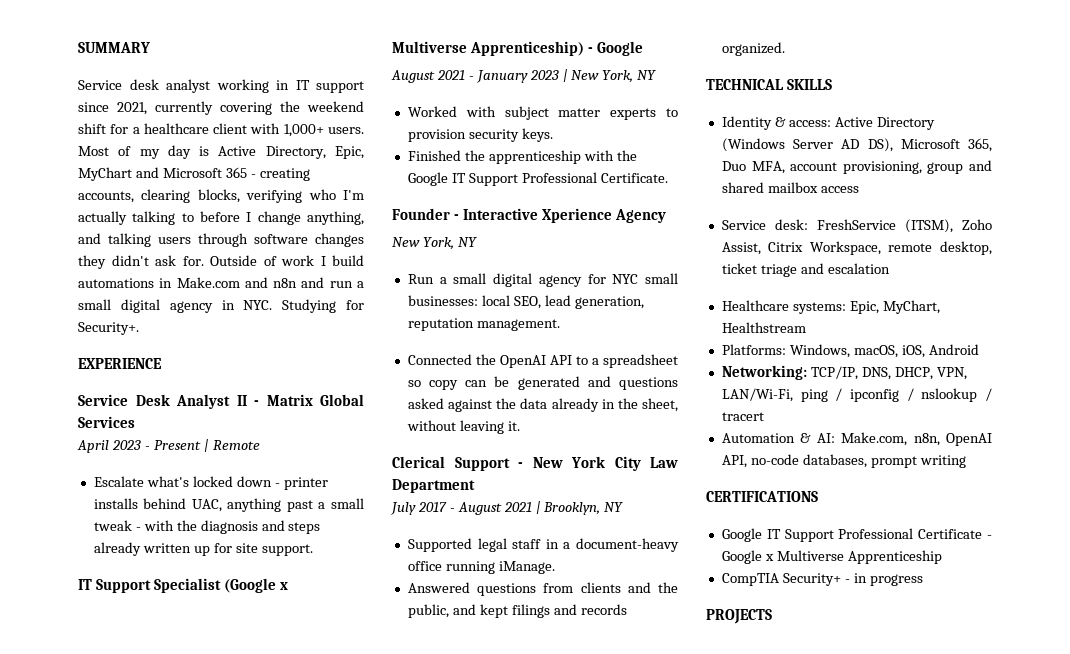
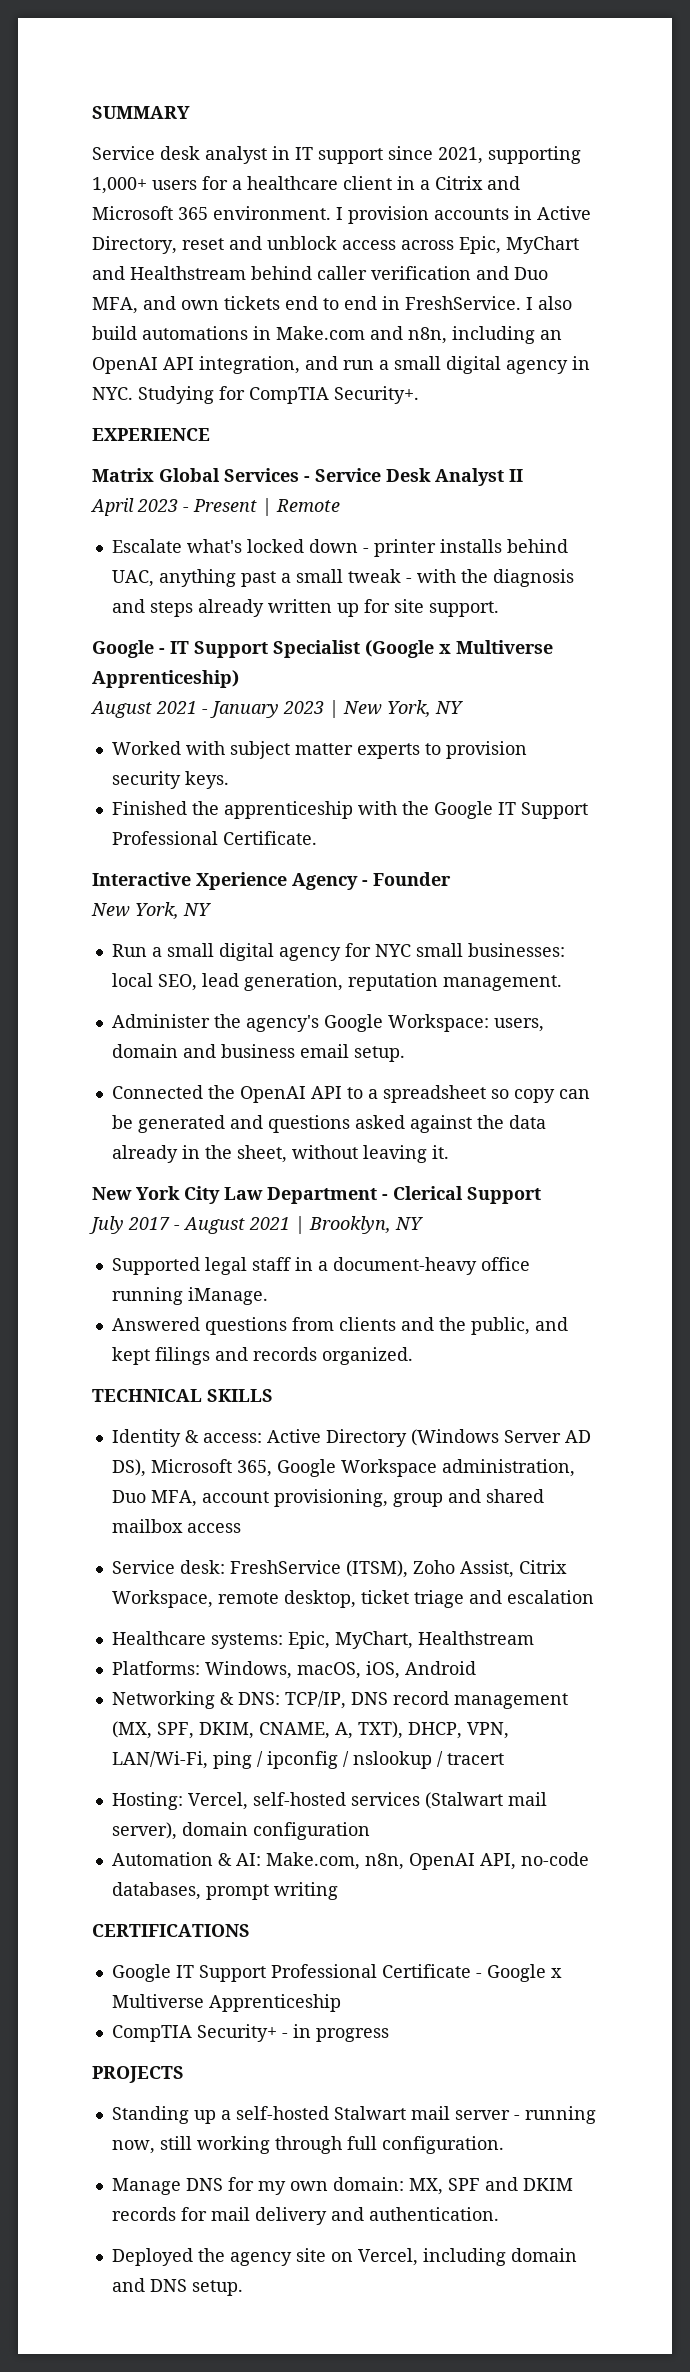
- Service desk analyst working in IT support since 2021, currently covering the weekend shift for a healthcare client with 1,000+ users. Most of my day is Active Directory, Epic, MyChart and Microsoft 365 - creating accounts, clearing blocks, verifying who I'm actually talking to before I change anything, and talking users through software changes they didn't ask for. Outside of work I build automations in Make.com and n8n and run a small digital agency in NYC. Studying for Security+.
+ Service desk analyst in IT support since 2021, supporting 1,000+ users for a healthcare client in a Citrix and Microsoft 365 environment. I provision accounts in Active Directory, reset and unblock access across Epic, MyChart and Healthstream behind caller verification and Duo MFA, and own tickets end to end in FreshService. I also build automations in Make.com and n8n, including an OpenAI API integration, and run a small digital agency in NYC. Studying for CompTIA Security+.
- Service Desk Analyst II - Matrix Global Services
+ Matrix Global Services - Service Desk Analyst II
- IT Support Specialist (Google x Multiverse Apprenticeship) - Google
+ Google - IT Support Specialist (Google x Multiverse Apprenticeship)
- Founder - Interactive Xperience Agency
+ Interactive Xperience Agency - Founder
+ Administer the agency's Google Workspace: users, domain and business email setup.
- Clerical Support - New York City Law Department
+ New York City Law Department - Clerical Support
- Identity & access: Active Directory (Windows Server AD DS), Microsoft 365, Duo MFA, account provisioning, group and shared mailbox access
+ Identity & access: Active Directory (Windows Server AD DS), Microsoft 365, Google Workspace administration, Duo MFA, account provisioning, group and shared mailbox access
- Networking: TCP/IP, DNS, DHCP, VPN, LAN/Wi-Fi, ping / ipconfig / nslookup / tracert
+ Networking & DNS: TCP/IP, DNS record management (MX, SPF, DKIM, CNAME, A, TXT), DHCP, VPN, LAN/Wi-Fi, ping / ipconfig / nslookup / tracert
+ Hosting: Vercel, self-hosted services (Stalwart mail server), domain configuration
+ Standing up a self-hosted Stalwart mail server - running now, still working through full configuration.
+ Manage DNS for my own domain: MX, SPF and DKIM records for mail delivery and authentication.
+ Deployed the agency site on Vercel, including domain and DNS setup.

